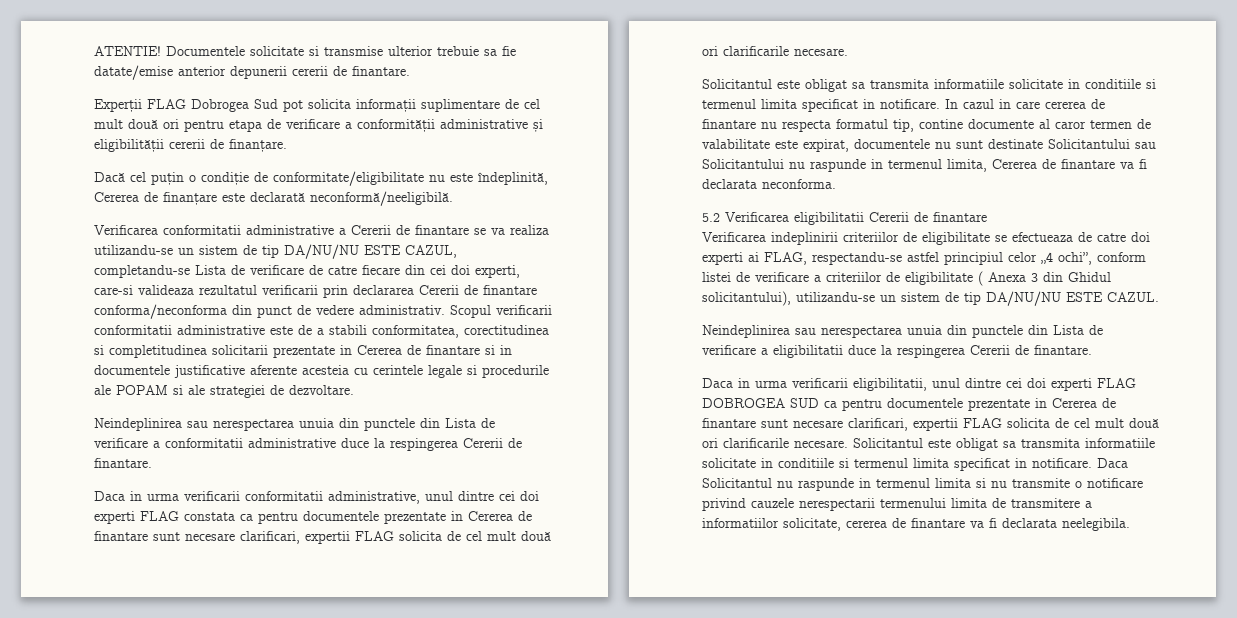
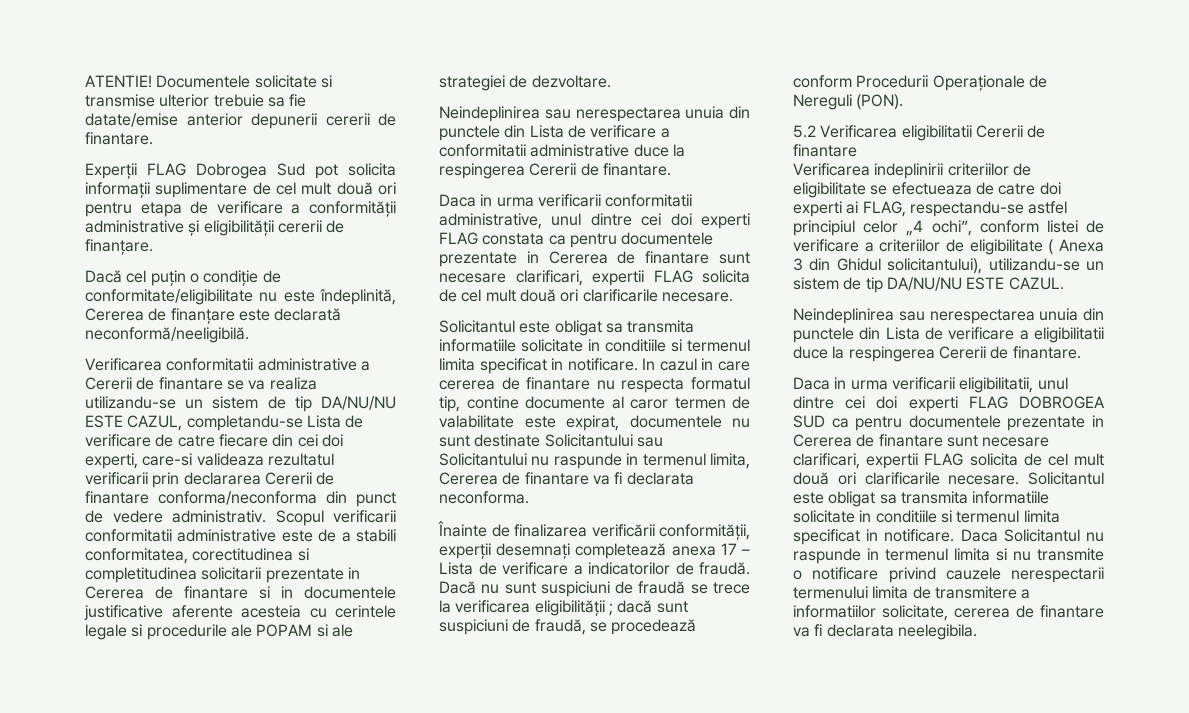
+ Înainte de finalizarea verificării conformității, experții desemnați completează anexa 17 – Lista de verificare a indicatorilor de fraudă. Dacă nu sunt suspiciuni de fraudă se trece la verificarea eligibilității ; dacă sunt suspiciuni de fraudă, se procedează conform Procedurii Operaționale de Nereguli (PON).

